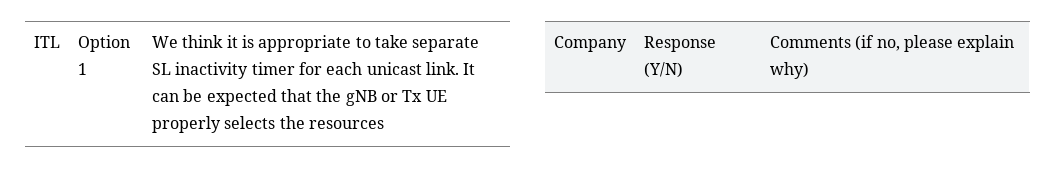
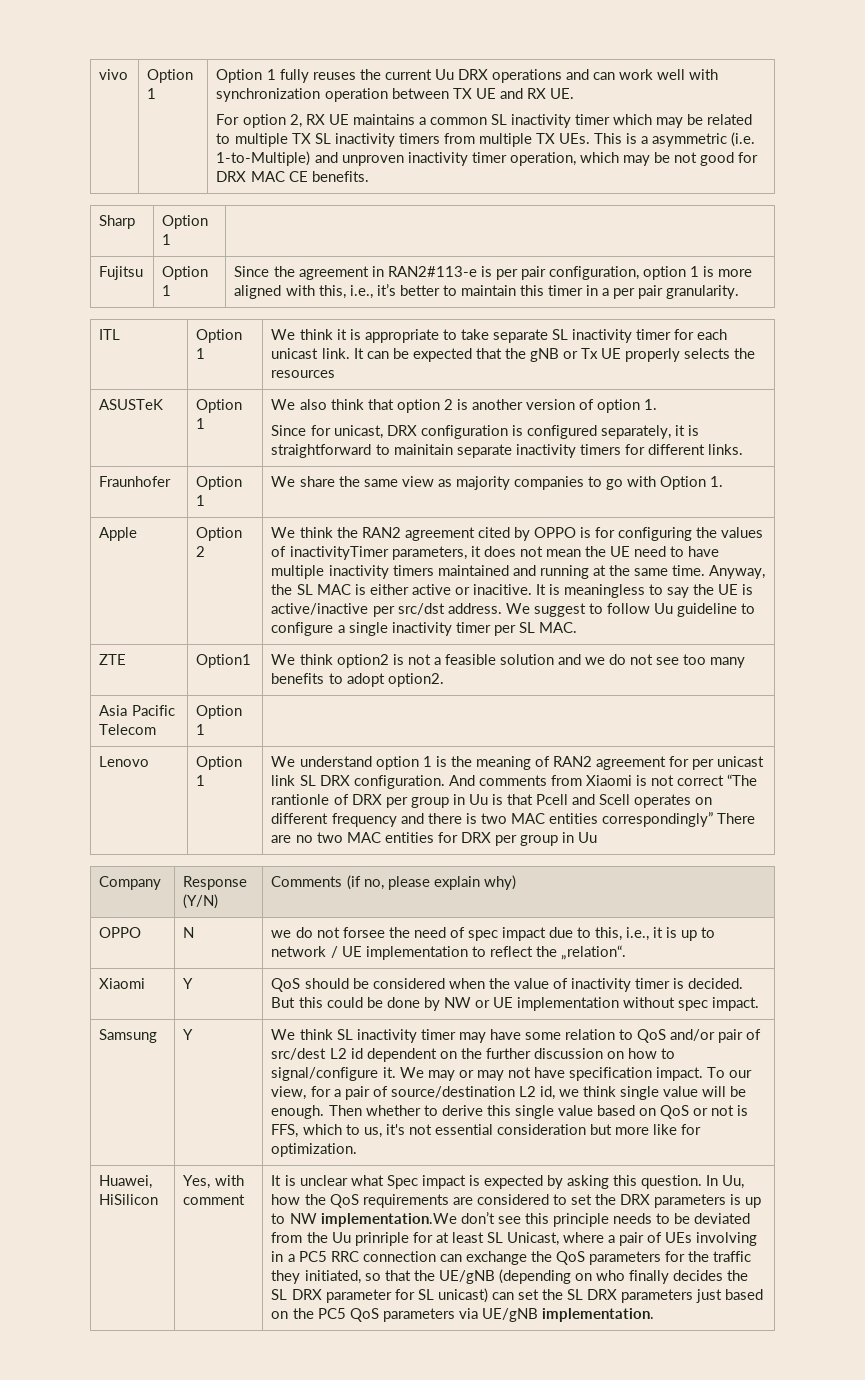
+ vivo | Option 1 | Option 1 fully reuses the current Uu DRX operations and can work well with synchronization operation between TX UE and RX UE.
+ For option 2, RX UE maintains a common SL inactivity timer which may be related to multiple TX SL inactivity timers from multiple TX UEs. This is a asymmetric (i.e. 1-to-Multiple) and unproven inactivity timer operation, which may be not good for DRX MAC CE benefits.
+ Sharp | Option 1 |
+ Fujitsu | Option 1 | Since the agreement in RAN2#113-e is per pair configuration, option 1 is more aligned with this, i.e., it’s better to maintain this timer in a per pair granularity.
+ ASUSTeK | Option 1 | We also think that option 2 is another version of option 1.
+ Since for unicast, DRX configuration is configured separately, it is straightforward to mainitain separate inactivity timers for different links.
+ Fraunhofer | Option 1 | We share the same view as majority companies to go with Option 1.
+ Apple | Option 2 | We think the RAN2 agreement cited by OPPO is for configuring the values of inactivityTimer parameters, it does not mean the UE need to have multiple inactivity timers maintained and running at the same time. Anyway, the SL MAC is either active or inacitive. It is meaningless to say the UE is active/inactive per src/dst address. We suggest to follow Uu guideline to configure a single inactivity timer per SL MAC.
+ ZTE | Option1 | We think option2 is not a feasible solution and we do not see too many benefits to adopt option2.
+ Asia Pacific Telecom | Option 1 |
+ Lenovo | Option 1 | We understand option 1 is the meaning of RAN2 agreement for per unicast link SL DRX configuration. And comments from Xiaomi is not correct “The rantionle of DRX per group in Uu is that Pcell and Scell operates on different frequency and there is two MAC entities correspondingly” There are no two MAC entities for DRX per group in Uu
+ OPPO | N | we do not forsee the need of spec impact due to this, i.e., it is up to network / UE implementation to reflect the „relation“.
+ Xiaomi | Y | QoS should be considered when the value of inactivity timer is decided. But this could be done by NW or UE implementation without spec impact.
+ Samsung | Y | We think SL inactivity timer may have some relation to QoS and/or pair of src/dest L2 id dependent on the further discussion on how to signal/configure it. We may or may not have specification impact. To our view, for a pair of source/destination L2 id, we think single value will be enough. Then whether to derive this single value based on QoS or not is FFS, which to us, it's not essential consideration but more like for optimization.
+ Huawei, HiSilicon | Yes, with comment | It is unclear what Spec impact is expected by asking this question. In Uu, how the QoS requirements are considered to set the DRX parameters is up to NW implementation.We don’t see this principle needs to be deviated from the Uu prinriple for at least SL Unicast, where a pair of UEs involving in a PC5 RRC connection can exchange the QoS parameters for the traffic they initiated, so that the UE/gNB (depending on who finally decides the SL DRX parameter for SL unicast) can set the SL DRX parameters just based on the PC5 QoS parameters via UE/gNB implementation.

